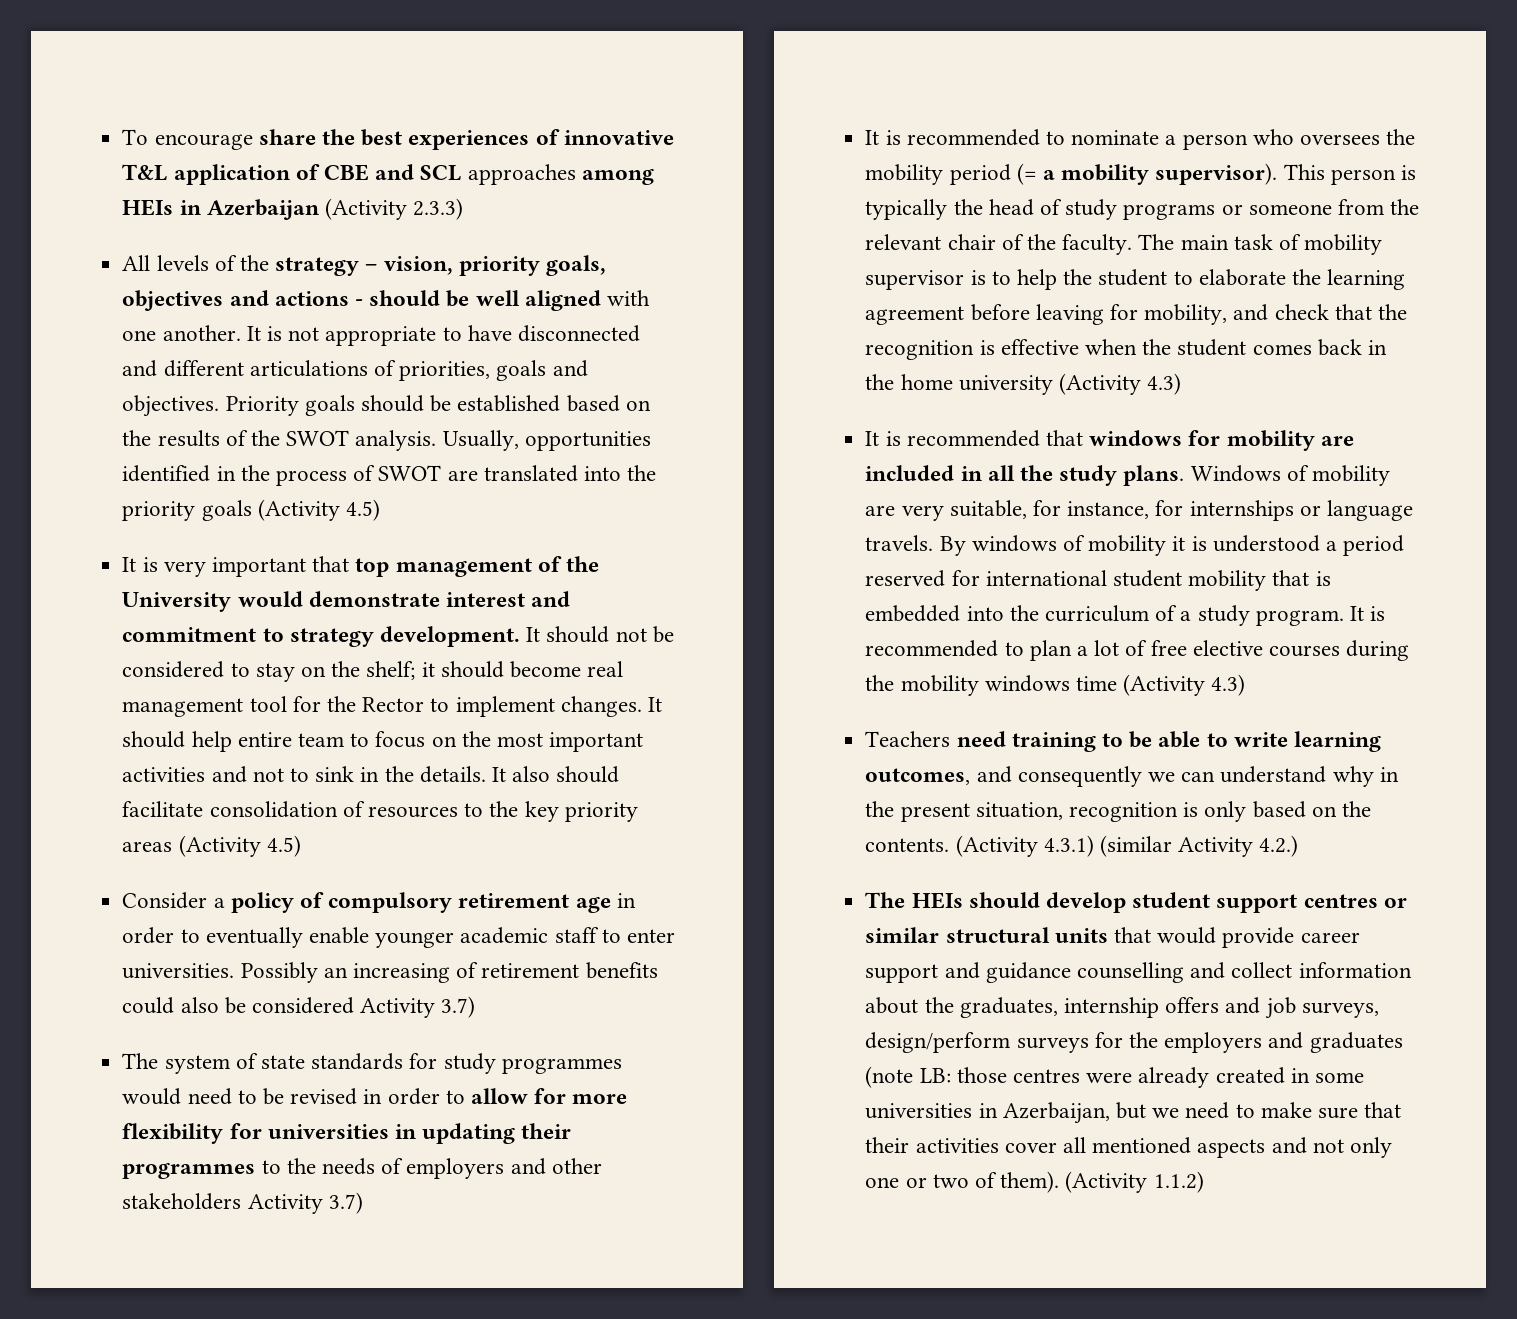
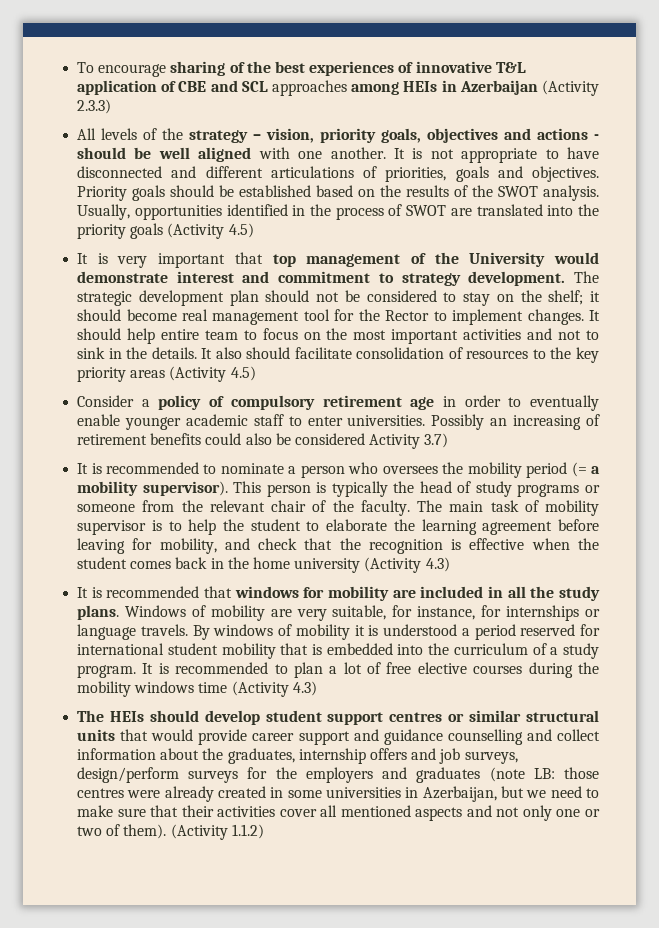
- To encourage share the best experiences of innovative T&L application of CBE and SCL approaches among HEIs in Azerbaijan (Activity 2.3.3)
+ To encourage sharing of the best experiences of innovative T&L application of CBE and SCL approaches among HEIs in Azerbaijan (Activity 2.3.3)
- It should not be considered to stay on the shelf; it should become real management tool for the Rector to implement changes.
+ The strategic development plan should not be considered to stay on the shelf; it should become real management tool for the Rector to implement changes.
- The system of state standards for study programmes would need to be revised in order to allow for more flexibility for universities in updating their programmes to the needs of employers and other stakeholders Activity 3.7)
- Teachers need training to be able to write learning outcomes, and consequently we can understand why in the present situation, recognition is only based on the contents. (Activity 4.3.1) (similar Activity 4.2.)

